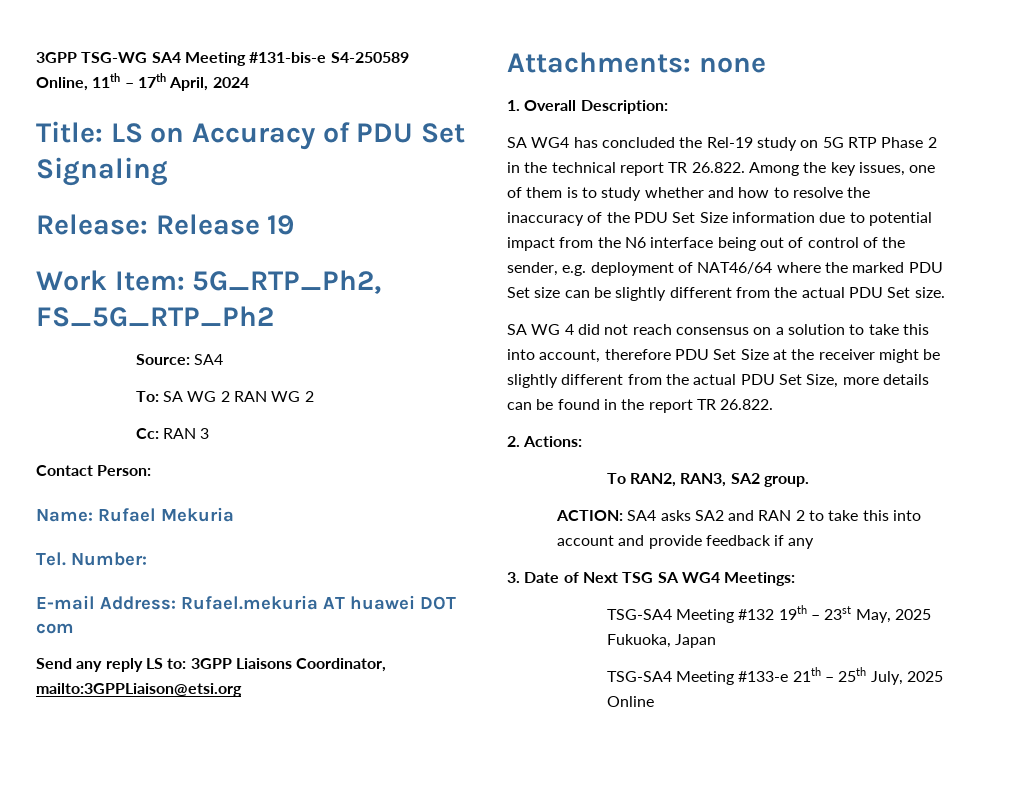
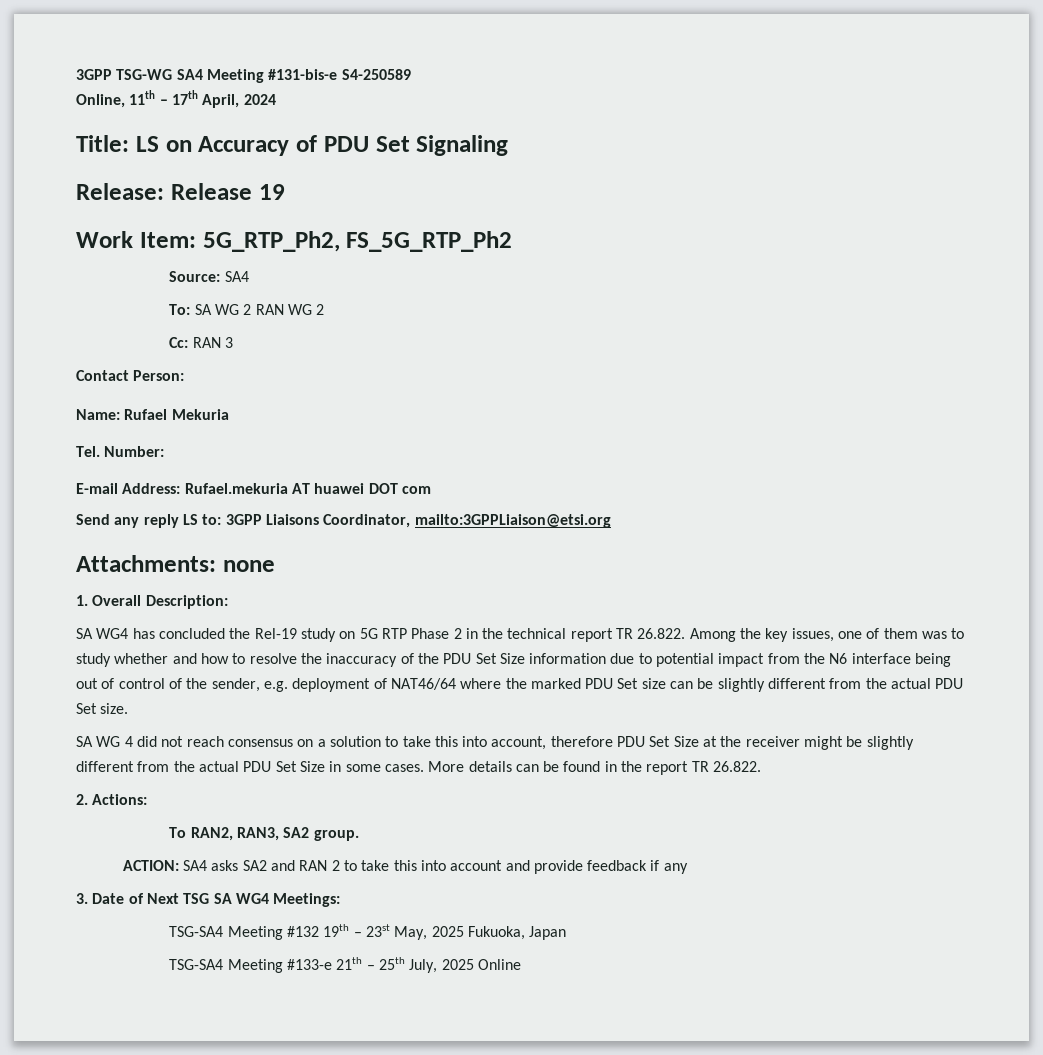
- SA WG4 has concluded the Rel-19 study on 5G RTP Phase 2 in the technical report TR 26.822. Among the key issues, one of them is to study whether and how to resolve the inaccuracy of the PDU Set Size information due to potential impact from the N6 interface being out of control of the sender, e.g. deployment of NAT46/64 where the marked PDU Set size can be slightly different from the actual PDU Set size.
+ SA WG4 has concluded the Rel-19 study on 5G RTP Phase 2 in the technical report TR 26.822. Among the key issues, one of them was to study whether and how to resolve the inaccuracy of the PDU Set Size information due to potential impact from the N6 interface being out of control of the sender, e.g. deployment of NAT46/64 where the marked PDU Set size can be slightly different from the actual PDU Set size.
- SA WG 4 did not reach consensus on a solution to take this into account, therefore PDU Set Size at the receiver might be slightly different from the actual PDU Set Size, more details can be found in the report TR 26.822.
+ SA WG 4 did not reach consensus on a solution to take this into account, therefore PDU Set Size at the receiver might be slightly different from the actual PDU Set Size in some cases. More details can be found in the report TR 26.822.

